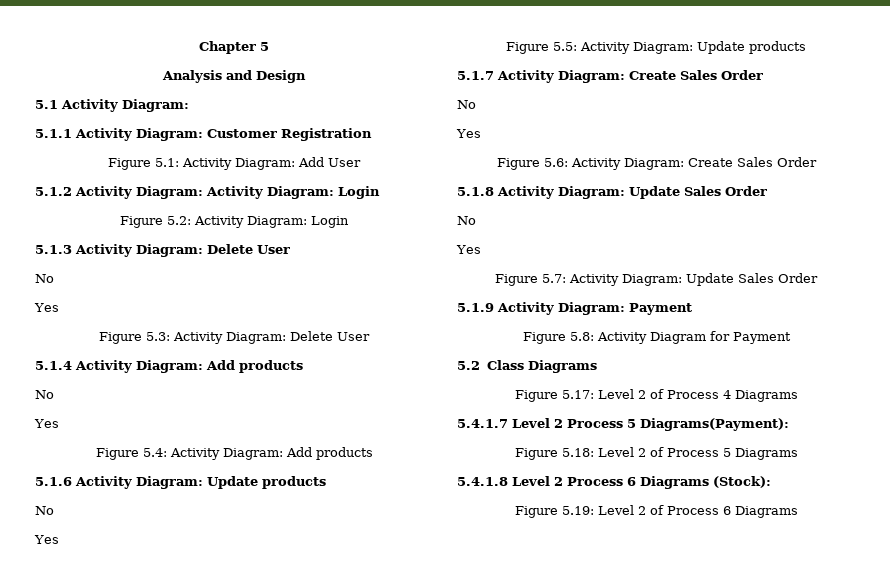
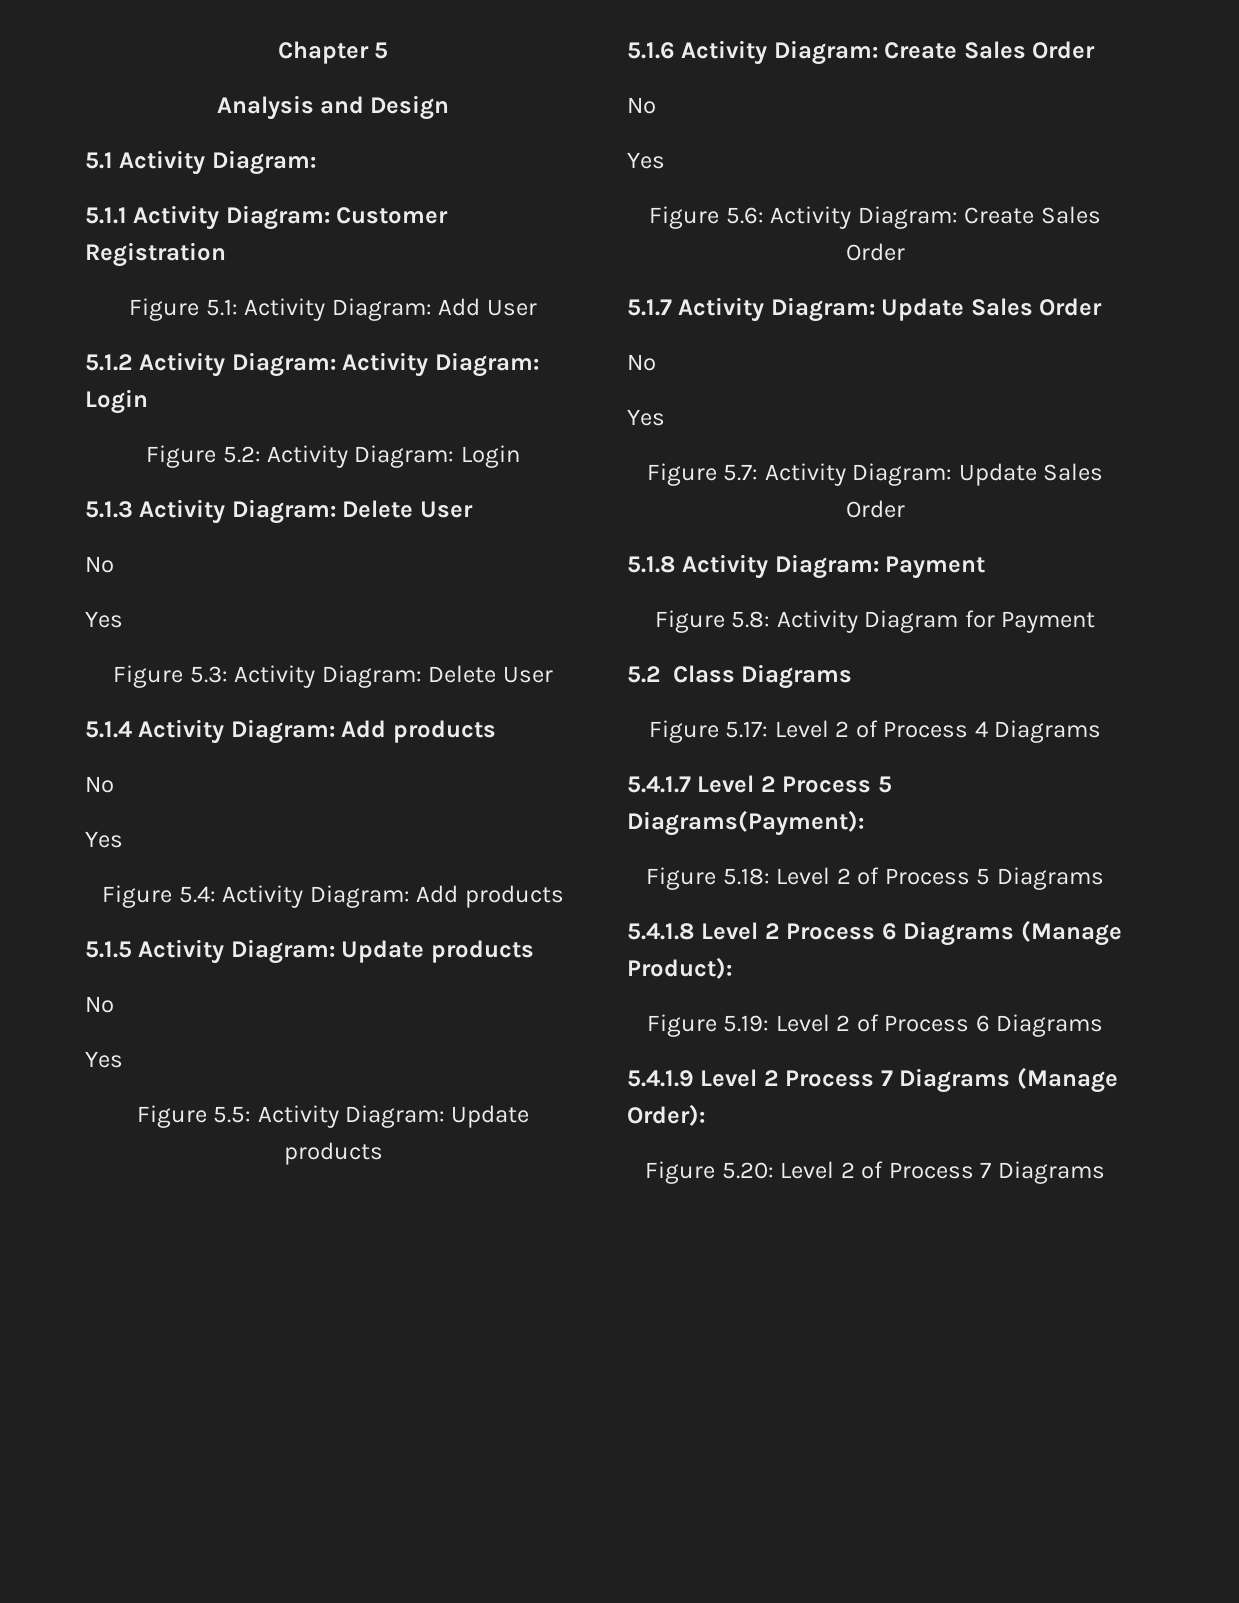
- 5.1.6 Activity Diagram: Update products
+ 5.1.5 Activity Diagram: Update products
- 5.1.7 Activity Diagram: Create Sales Order
+ 5.1.6 Activity Diagram: Create Sales Order
- 5.1.8 Activity Diagram: Update Sales Order
+ 5.1.7 Activity Diagram: Update Sales Order
- 5.1.9 Activity Diagram: Payment
+ 5.1.8 Activity Diagram: Payment
- 5.4.1.8 Level 2 Process 6 Diagrams (Stock):
+ 5.4.1.8 Level 2 Process 6 Diagrams (Manage Product):
+ 5.4.1.9 Level 2 Process 7 Diagrams (Manage Order):
+ Figure 5.20: Level 2 of Process 7 Diagrams

